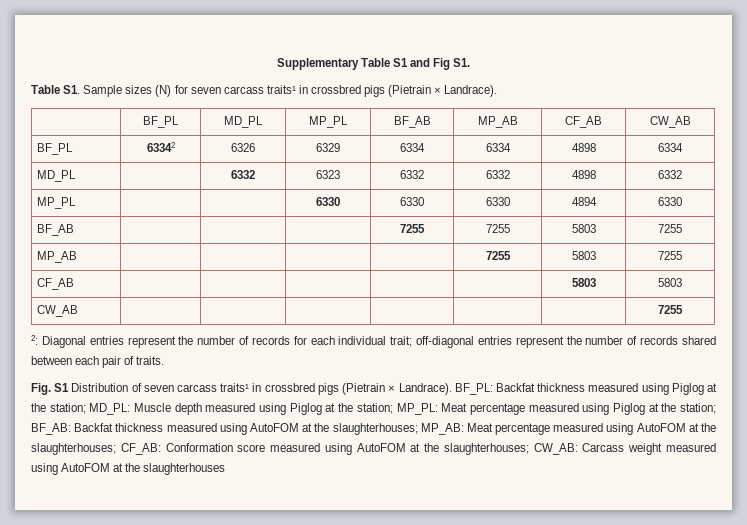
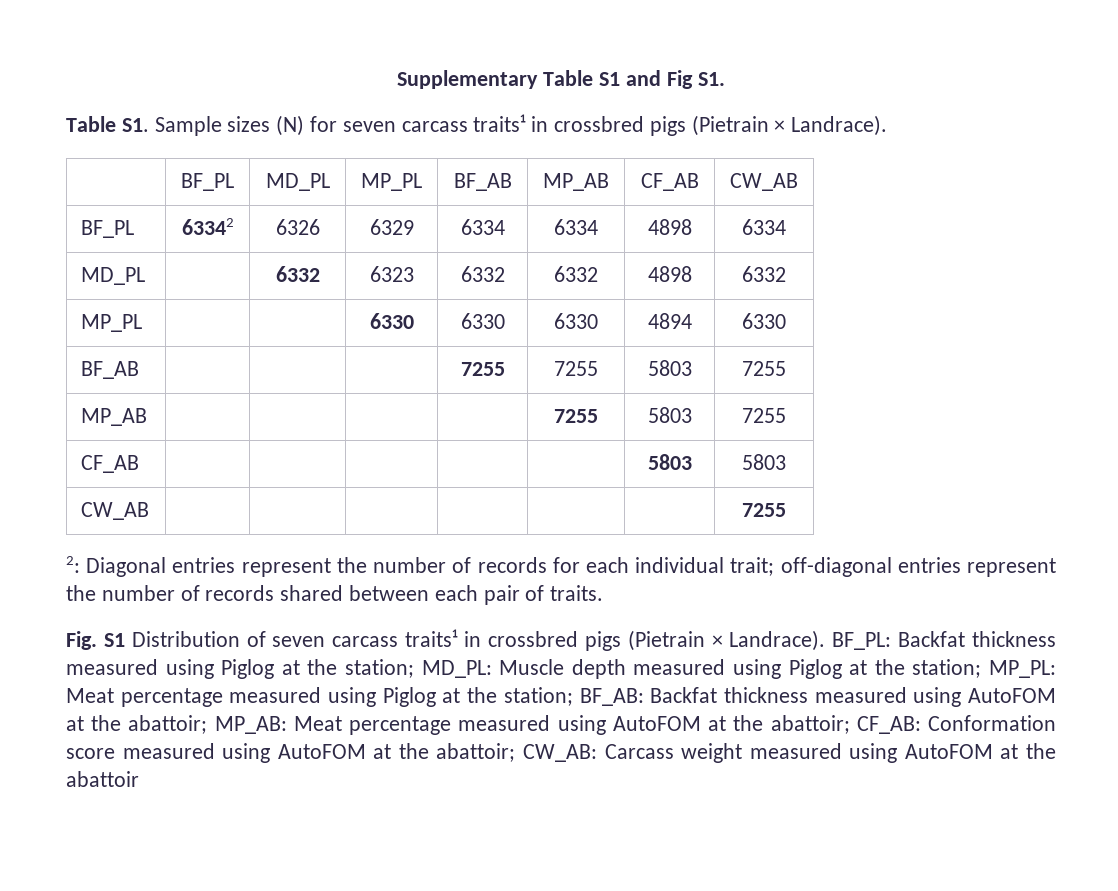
- BF_PL: Backfat thickness measured using Piglog at the station; MD_PL: Muscle depth measured using Piglog at the station; MP_PL: Meat percentage measured using Piglog at the station; BF_AB: Backfat thickness measured using AutoFOM at the slaughterhouses; MP_AB: Meat percentage measured using AutoFOM at the slaughterhouses; CF_AB: Conformation score measured using AutoFOM at the slaughterhouses; CW_AB: Carcass weight measured using AutoFOM at the slaughterhouses
+ BF_PL: Backfat thickness measured using Piglog at the station; MD_PL: Muscle depth measured using Piglog at the station; MP_PL: Meat percentage measured using Piglog at the station; BF_AB: Backfat thickness measured using AutoFOM at the abattoir; MP_AB: Meat percentage measured using AutoFOM at the abattoir; CF_AB: Conformation score measured using AutoFOM at the abattoir; CW_AB: Carcass weight measured using AutoFOM at the abattoir

